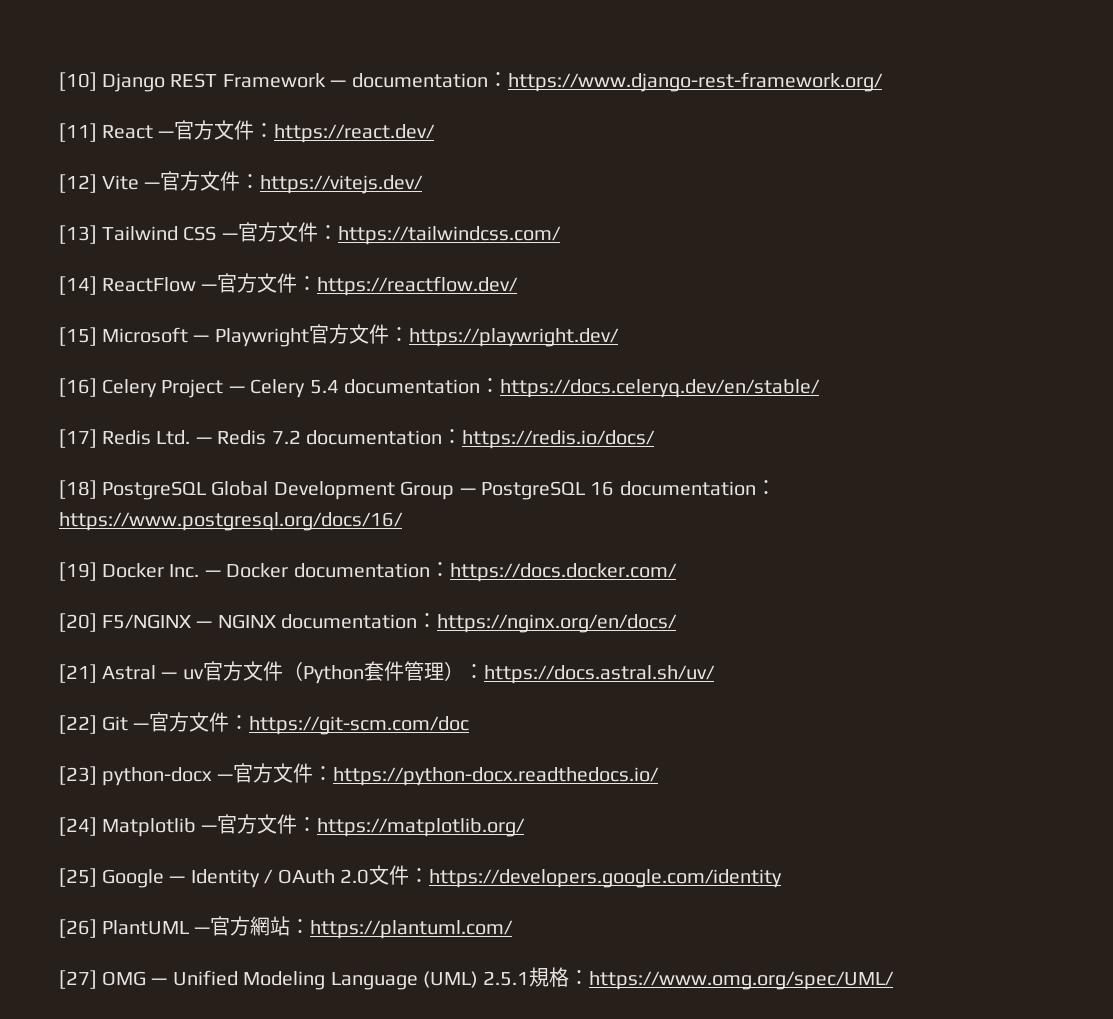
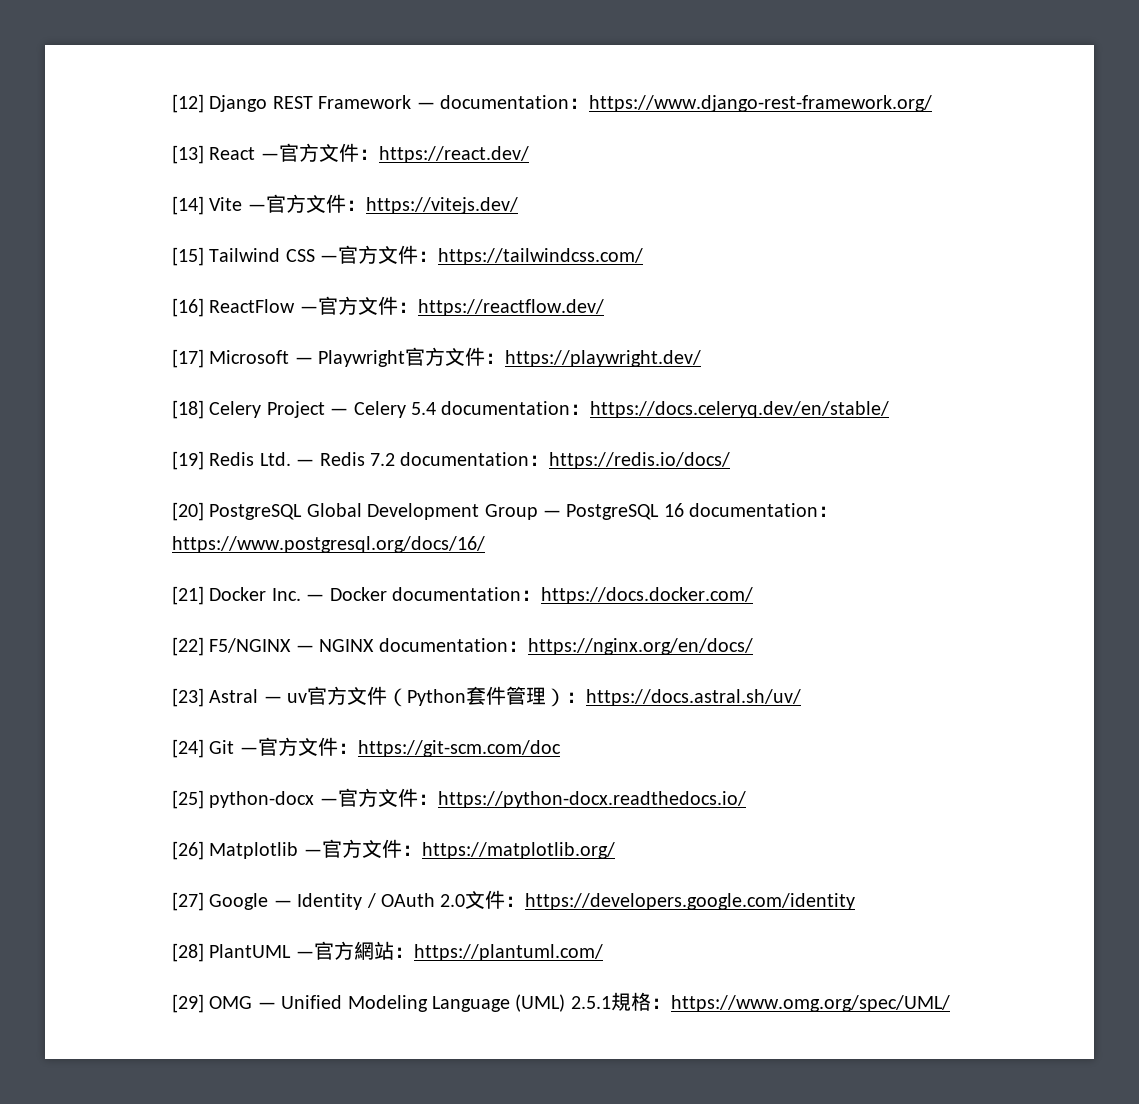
- [10] Django REST Framework — documentation：https://www.django-rest-framework.org/
+ [12] Django REST Framework — documentation：https://www.django-rest-framework.org/
- [11] React —官方文件：https://react.dev/
+ [13] React —官方文件：https://react.dev/
- [12] Vite —官方文件：https://vitejs.dev/
+ [14] Vite —官方文件：https://vitejs.dev/
- [13] Tailwind CSS —官方文件：https://tailwindcss.com/
+ [15] Tailwind CSS —官方文件：https://tailwindcss.com/
- [14] ReactFlow —官方文件：https://reactflow.dev/
+ [16] ReactFlow —官方文件：https://reactflow.dev/
- [15] Microsoft — Playwright官方文件：https://playwright.dev/
+ [17] Microsoft — Playwright官方文件：https://playwright.dev/
- [16] Celery Project — Celery 5.4 documentation：https://docs.celeryq.dev/en/stable/
+ [18] Celery Project — Celery 5.4 documentation：https://docs.celeryq.dev/en/stable/
- [17] Redis Ltd. — Redis 7.2 documentation：https://redis.io/docs/
+ [19] Redis Ltd. — Redis 7.2 documentation：https://redis.io/docs/
- [18] PostgreSQL Global Development Group — PostgreSQL 16 documentation：https://www.postgresql.org/docs/16/
+ [20] PostgreSQL Global Development Group — PostgreSQL 16 documentation：https://www.postgresql.org/docs/16/
- [19] Docker Inc. — Docker documentation：https://docs.docker.com/
+ [21] Docker Inc. — Docker documentation：https://docs.docker.com/
- [20] F5/NGINX — NGINX documentation：https://nginx.org/en/docs/
+ [22] F5/NGINX — NGINX documentation：https://nginx.org/en/docs/
- [21] Astral — uv官方文件（Python套件管理）：https://docs.astral.sh/uv/
+ [23] Astral — uv官方文件（Python套件管理）：https://docs.astral.sh/uv/
- [22] Git —官方文件：https://git-scm.com/doc
+ [24] Git —官方文件：https://git-scm.com/doc
- [23] python-docx —官方文件：https://python-docx.readthedocs.io/
+ [25] python-docx —官方文件：https://python-docx.readthedocs.io/
- [24] Matplotlib —官方文件：https://matplotlib.org/
+ [26] Matplotlib —官方文件：https://matplotlib.org/
- [25] Google — Identity / OAuth 2.0文件：https://developers.google.com/identity
+ [27] Google — Identity / OAuth 2.0文件：https://developers.google.com/identity
- [26] PlantUML —官方網站：https://plantuml.com/
+ [28] PlantUML —官方網站：https://plantuml.com/
- [27] OMG — Unified Modeling Language (UML) 2.5.1規格：https://www.omg.org/spec/UML/
+ [29] OMG — Unified Modeling Language (UML) 2.5.1規格：https://www.omg.org/spec/UML/

